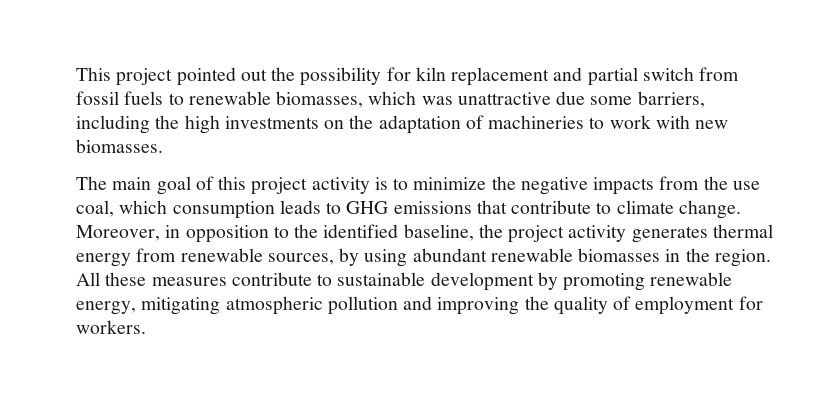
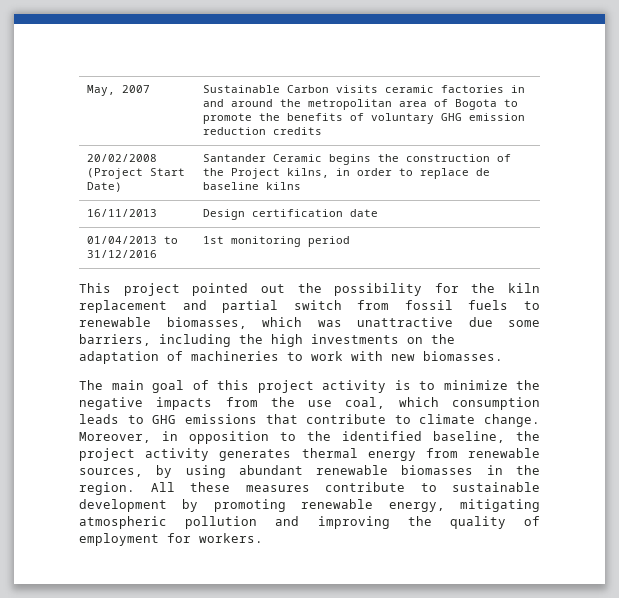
+ May, 2007 | Sustainable Carbon visits ceramic factories in and around the metropolitan area of Bogota to promote the benefits of voluntary GHG emission reduction credits
+ 20/02/2008 (Project Start Date) | Santander Ceramic begins the construction of the Project kilns, in order to replace de baseline kilns
+ 16/11/2013 | Design certification date
+ 01/04/2013 to 31/12/2016 | 1st monitoring period
- This project pointed out the possibility for kiln replacement and partial switch from fossil fuels to renewable biomasses, which was unattractive due some barriers, including the high investments on the adaptation of machineries to work with new biomasses.
+ This project pointed out the possibility for the kiln replacement and partial switch from fossil fuels to renewable biomasses, which was unattractive due some barriers, including the high investments on the adaptation of machineries to work with new biomasses.

